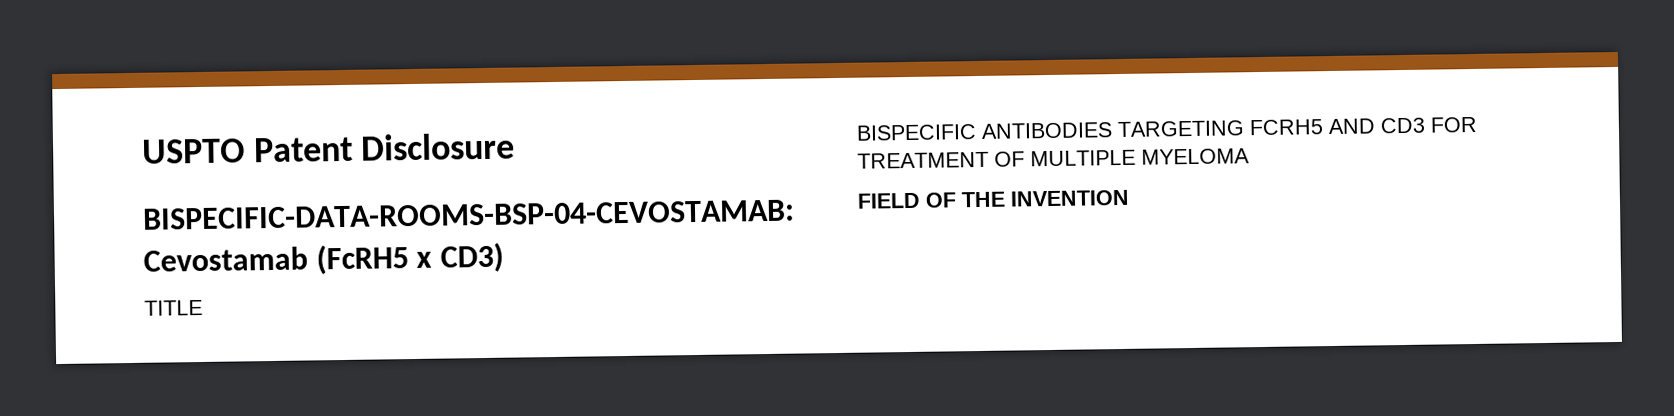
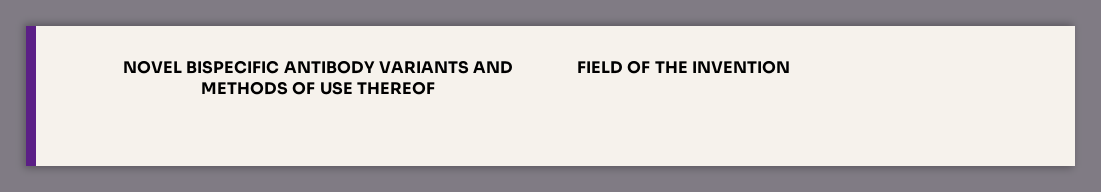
- USPTO Patent Disclosure
- BISPECIFIC-DATA-ROOMS-BSP-04-CEVOSTAMAB: Cevostamab (FcRH5 x CD3)
- TITLE
- BISPECIFIC ANTIBODIES TARGETING FCRH5 AND CD3 FOR TREATMENT OF MULTIPLE MYELOMA
+ NOVEL BISPECIFIC ANTIBODY VARIANTS AND METHODS OF USE THEREOF

